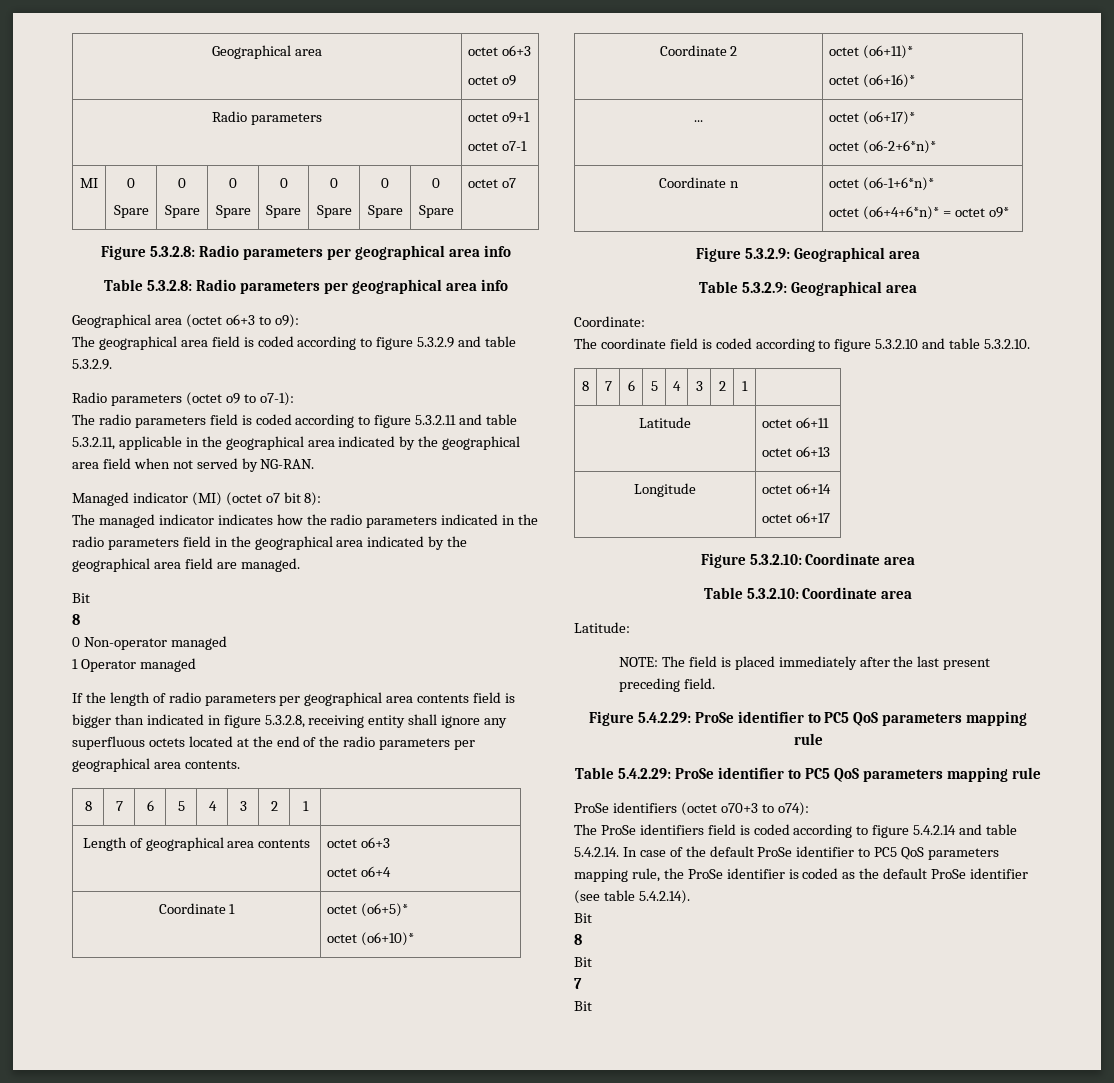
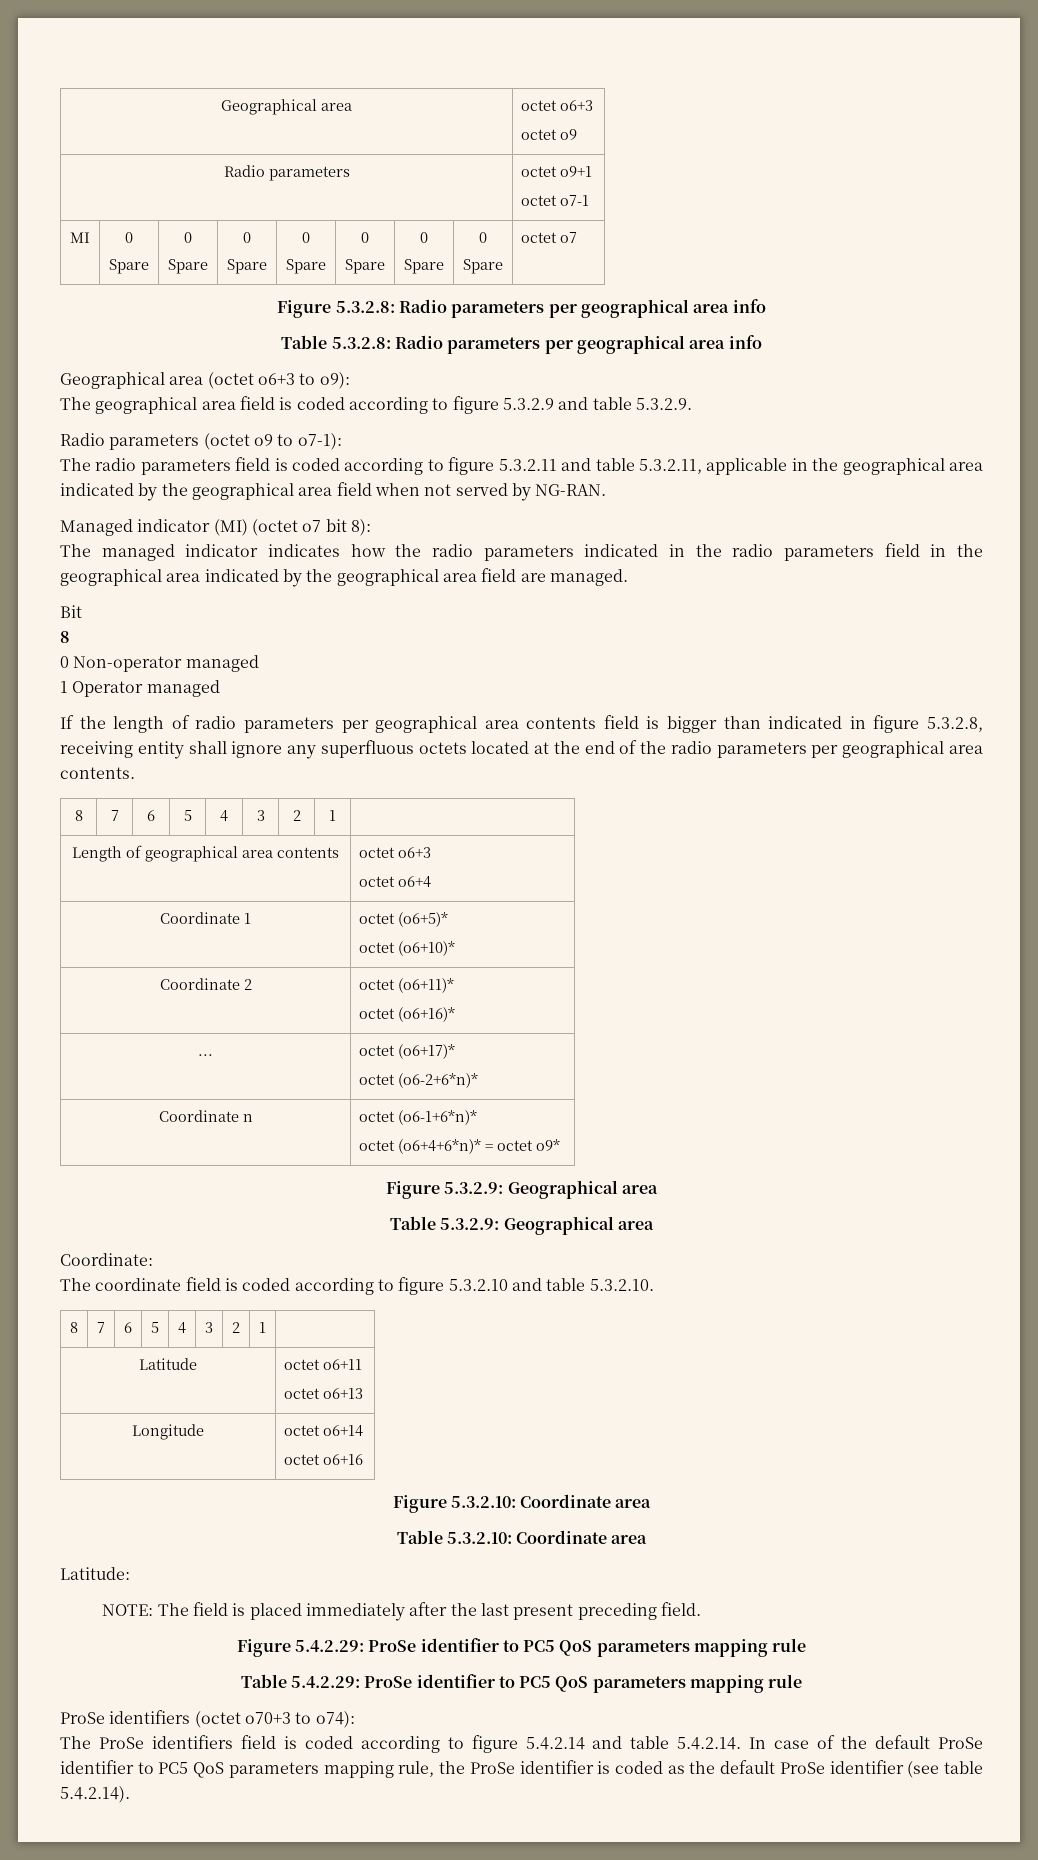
  Longitude | octet o6+14
- octet o6+17
+ octet o6+16
  The ProSe identifiers field is coded according to figure 5.4.2.14 and table 5.4.2.14. In case of the default ProSe identifier to PC5 QoS parameters mapping rule, the ProSe identifier is coded as the default ProSe identifier (see table 5.4.2.14).
- Bit
- 8
- Bit
- 7
- Bit

